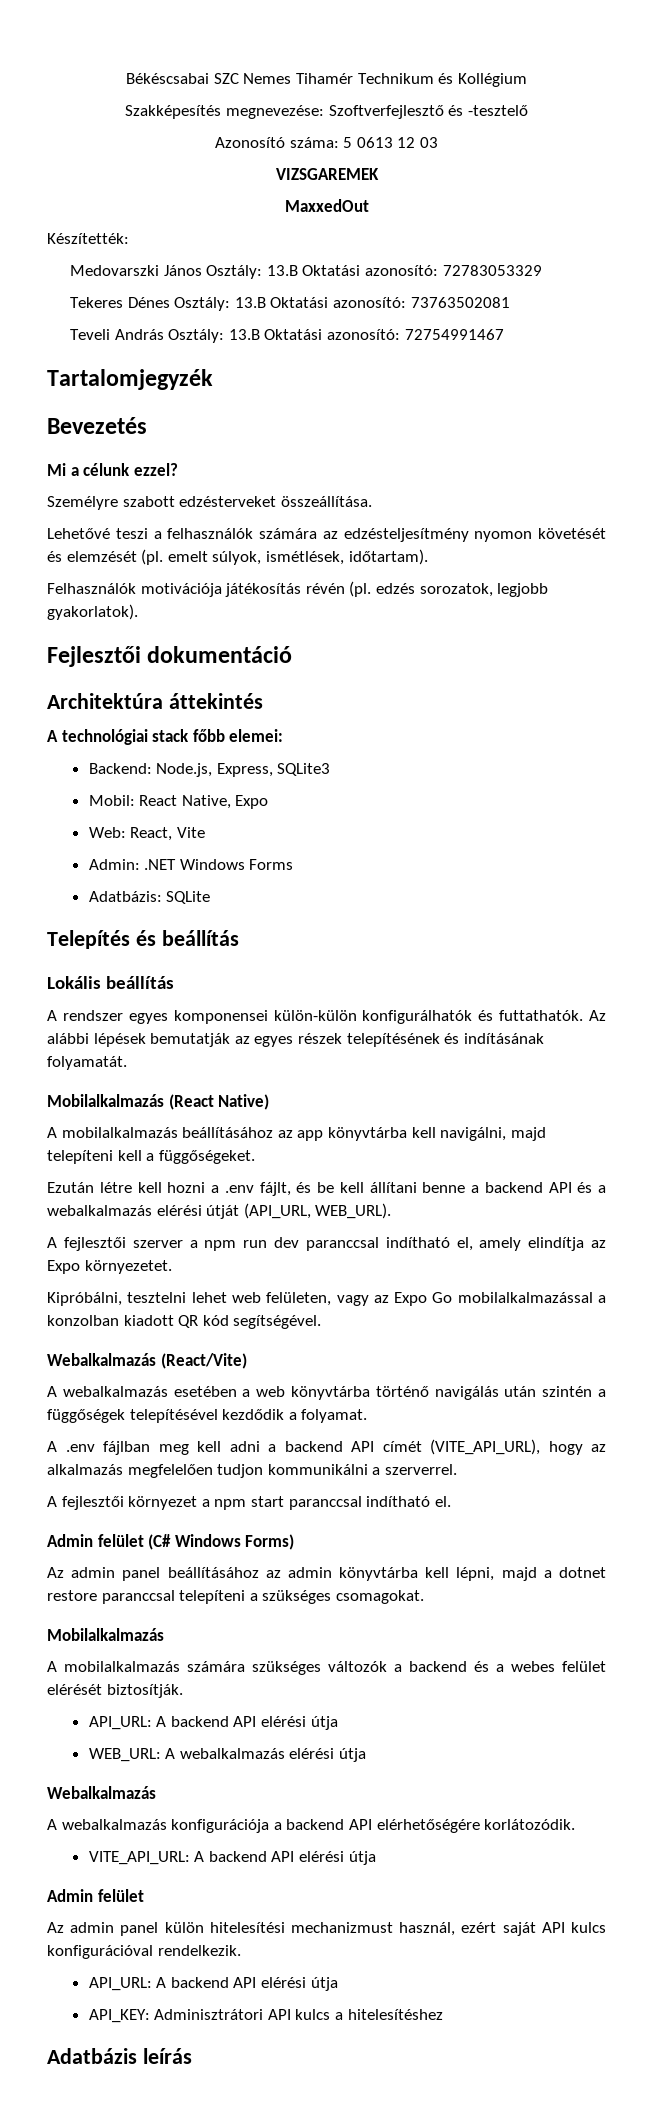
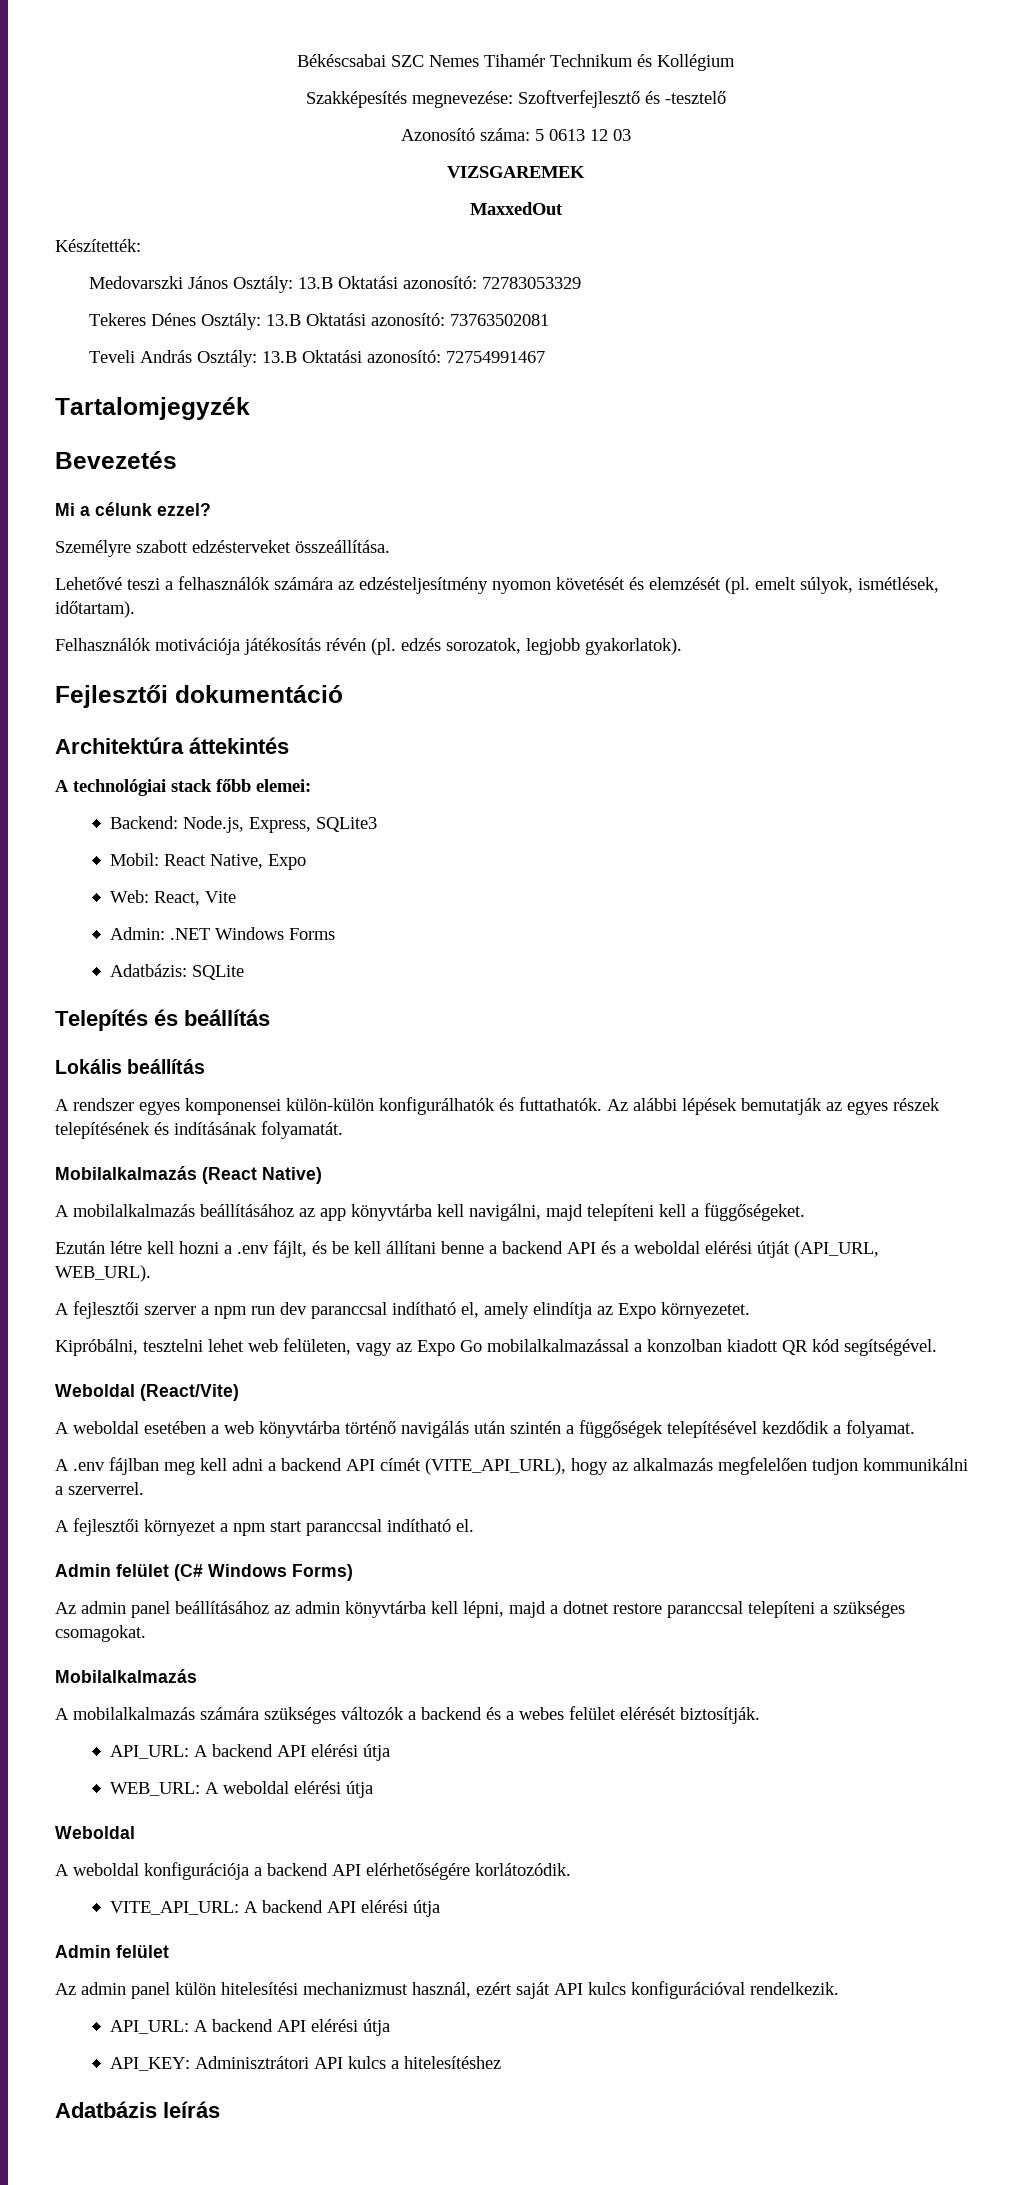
- Ezután létre kell hozni a .env fájlt, és be kell állítani benne a backend API és a webalkalmazás elérési útját (API_URL, WEB_URL).
+ Ezután létre kell hozni a .env fájlt, és be kell állítani benne a backend API és a weboldal elérési útját (API_URL, WEB_URL).
- Webalkalmazás (React/Vite)
+ Weboldal (React/Vite)
- A webalkalmazás esetében a web könyvtárba történő navigálás után szintén a függőségek telepítésével kezdődik a folyamat.
+ A weboldal esetében a web könyvtárba történő navigálás után szintén a függőségek telepítésével kezdődik a folyamat.
- WEB_URL: A webalkalmazás elérési útja
- Webalkalmazás
- A webalkalmazás konfigurációja a backend API elérhetőségére korlátozódik.
+ WEB_URL: A weboldal elérési útja
+ Weboldal
+ A weboldal konfigurációja a backend API elérhetőségére korlátozódik.

